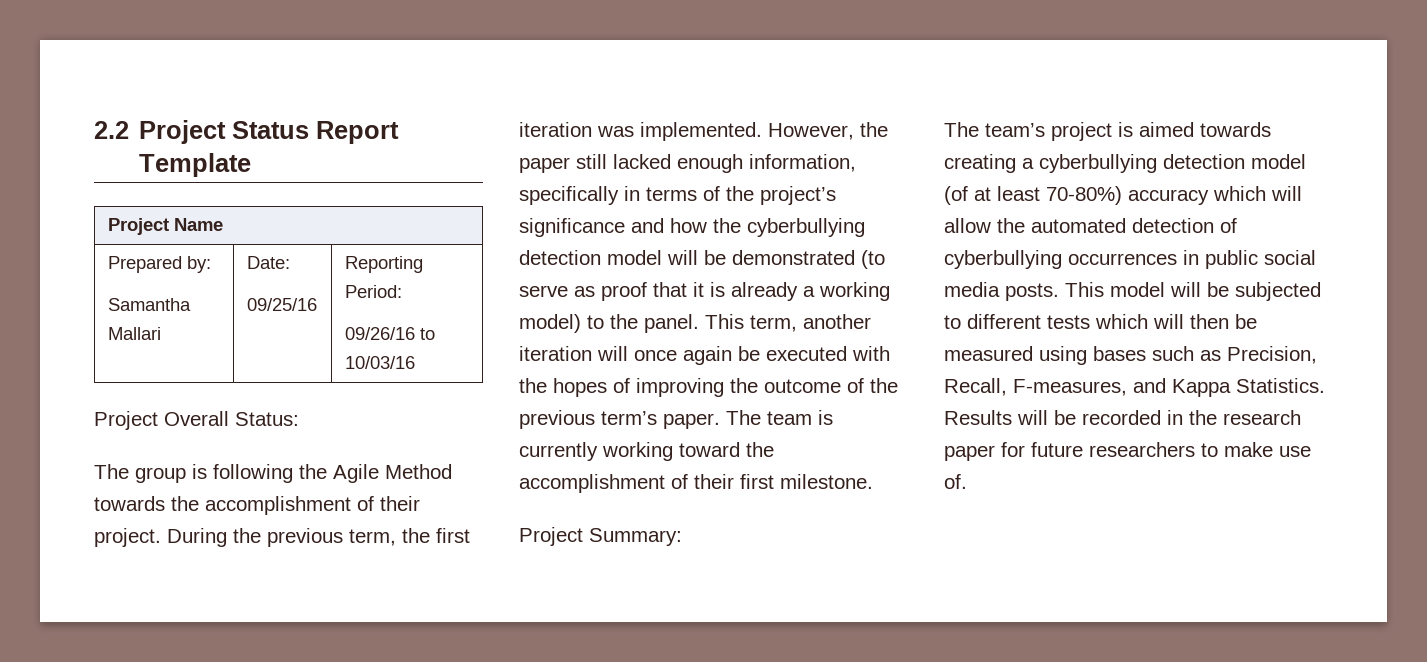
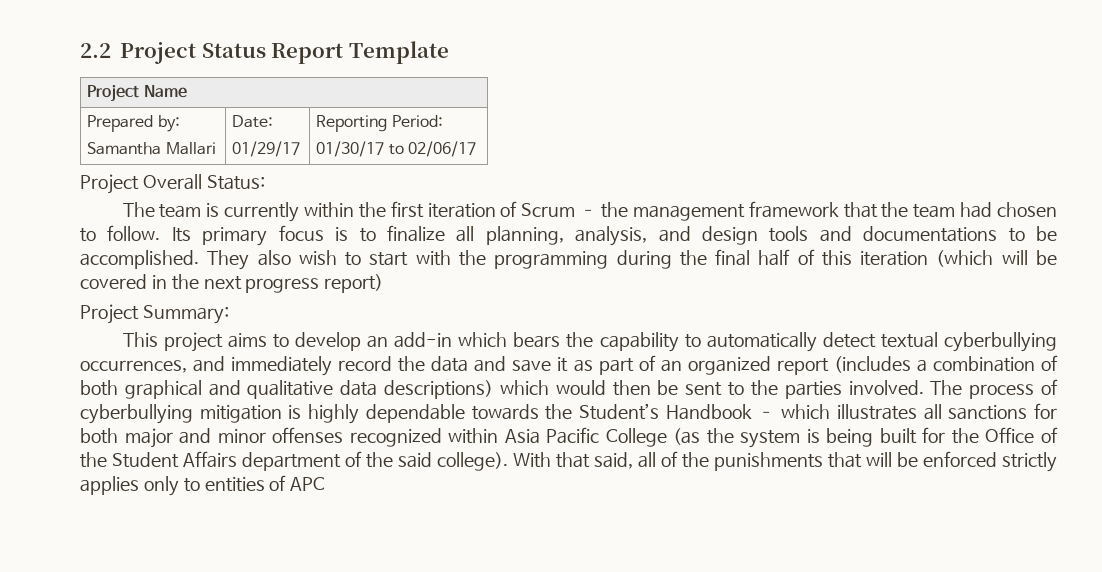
  Prepared by:
  Samantha Mallari | Date:
- 09/25/16 | Reporting Period:
- 09/26/16 to 10/03/16
+ 01/29/17 | Reporting Period:
+ 01/30/17 to 02/06/17
- The group is following the Agile Method towards the accomplishment of their project. During the previous term, the first iteration was implemented. However, the paper still lacked enough information, specifically in terms of the project’s significance and how the cyberbullying detection model will be demonstrated (to serve as proof that it is already a working model) to the panel. This term, another iteration will once again be executed with the hopes of improving the outcome of the previous term’s paper. The team is currently working toward the accomplishment of their first milestone.
+ The team is currently within the first iteration of Scrum – the management framework that the team had chosen to follow. Its primary focus is to finalize all planning, analysis, and design tools and documentations to be accomplished. They also wish to start with the programming during the final half of this iteration (which will be covered in the next progress report)
  Project Summary:
- The team’s project is aimed towards creating a cyberbullying detection model (of at least 70-80%) accuracy which will allow the automated detection of cyberbullying occurrences in public social media posts. This model will be subjected to different tests which will then be measured using bases such as Precision, Recall, F-measures, and Kappa Statistics. Results will be recorded in the research paper for future researchers to make use of.
+ This project aims to develop an add-in which bears the capability to automatically detect textual cyberbullying occurrences, and immediately record the data and save it as part of an organized report (includes a combination of both graphical and qualitative data descriptions) which would then be sent to the parties involved. The process of cyberbullying mitigation is highly dependable towards the Student’s Handbook – which illustrates all sanctions for both major and minor offenses recognized within Asia Pacific College (as the system is being built for the Office of the Student Affairs department of the said college). With that said, all of the punishments that will be enforced strictly applies only to entities of APC

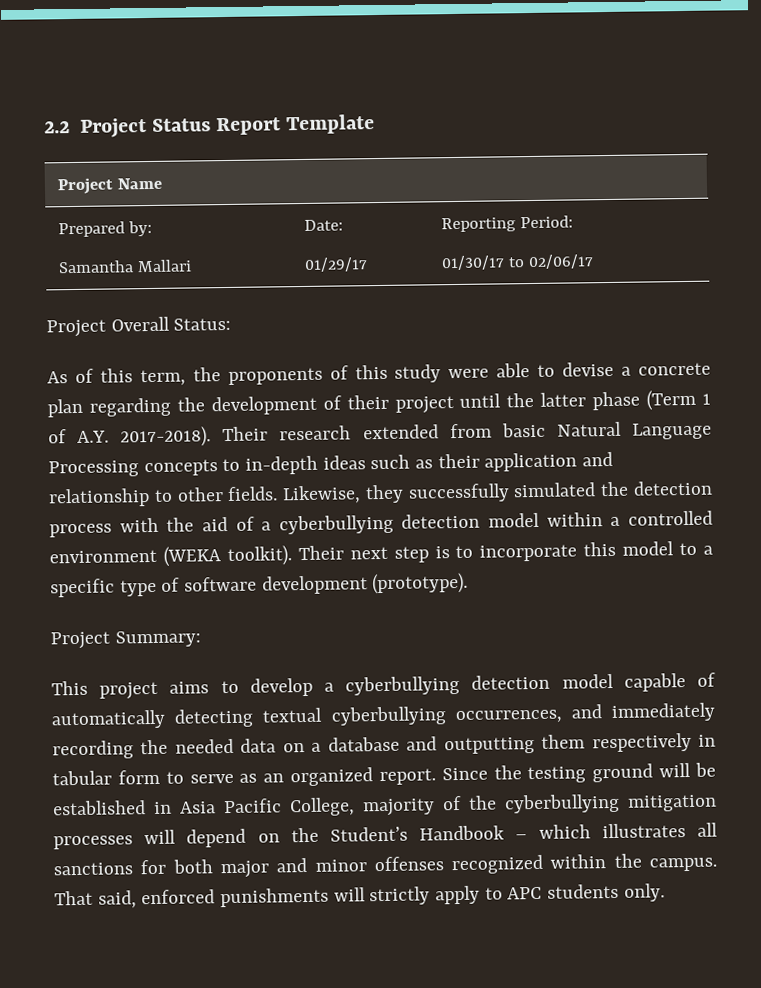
- The team is currently within the first iteration of Scrum – the management framework that the team had chosen to follow. Its primary focus is to finalize all planning, analysis, and design tools and documentations to be accomplished. They also wish to start with the programming during the final half of this iteration (which will be covered in the next progress report)
+ As of this term, the proponents of this study were able to devise a concrete plan regarding the development of their project until the latter phase (Term 1 of A.Y. 2017-2018). Their research extended from basic Natural Language Processing concepts to in-depth ideas such as their application and relationship to other fields. Likewise, they successfully simulated the detection process with the aid of a cyberbullying detection model within a controlled environment (WEKA toolkit). Their next step is to incorporate this model to a specific type of software development (prototype).
- This project aims to develop an add-in which bears the capability to automatically detect textual cyberbullying occurrences, and immediately record the data and save it as part of an organized report (includes a combination of both graphical and qualitative data descriptions) which would then be sent to the parties involved. The process of cyberbullying mitigation is highly dependable towards the Student’s Handbook – which illustrates all sanctions for both major and minor offenses recognized within Asia Pacific College (as the system is being built for the Office of the Student Affairs department of the said college). With that said, all of the punishments that will be enforced strictly applies only to entities of APC
+ This project aims to develop a cyberbullying detection model capable of automatically detecting textual cyberbullying occurrences, and immediately recording the needed data on a database and outputting them respectively in tabular form to serve as an organized report. Since the testing ground will be established in Asia Pacific College, majority of the cyberbullying mitigation processes will depend on the Student’s Handbook – which illustrates all sanctions for both major and minor offenses recognized within the campus. That said, enforced punishments will strictly apply to APC students only.

